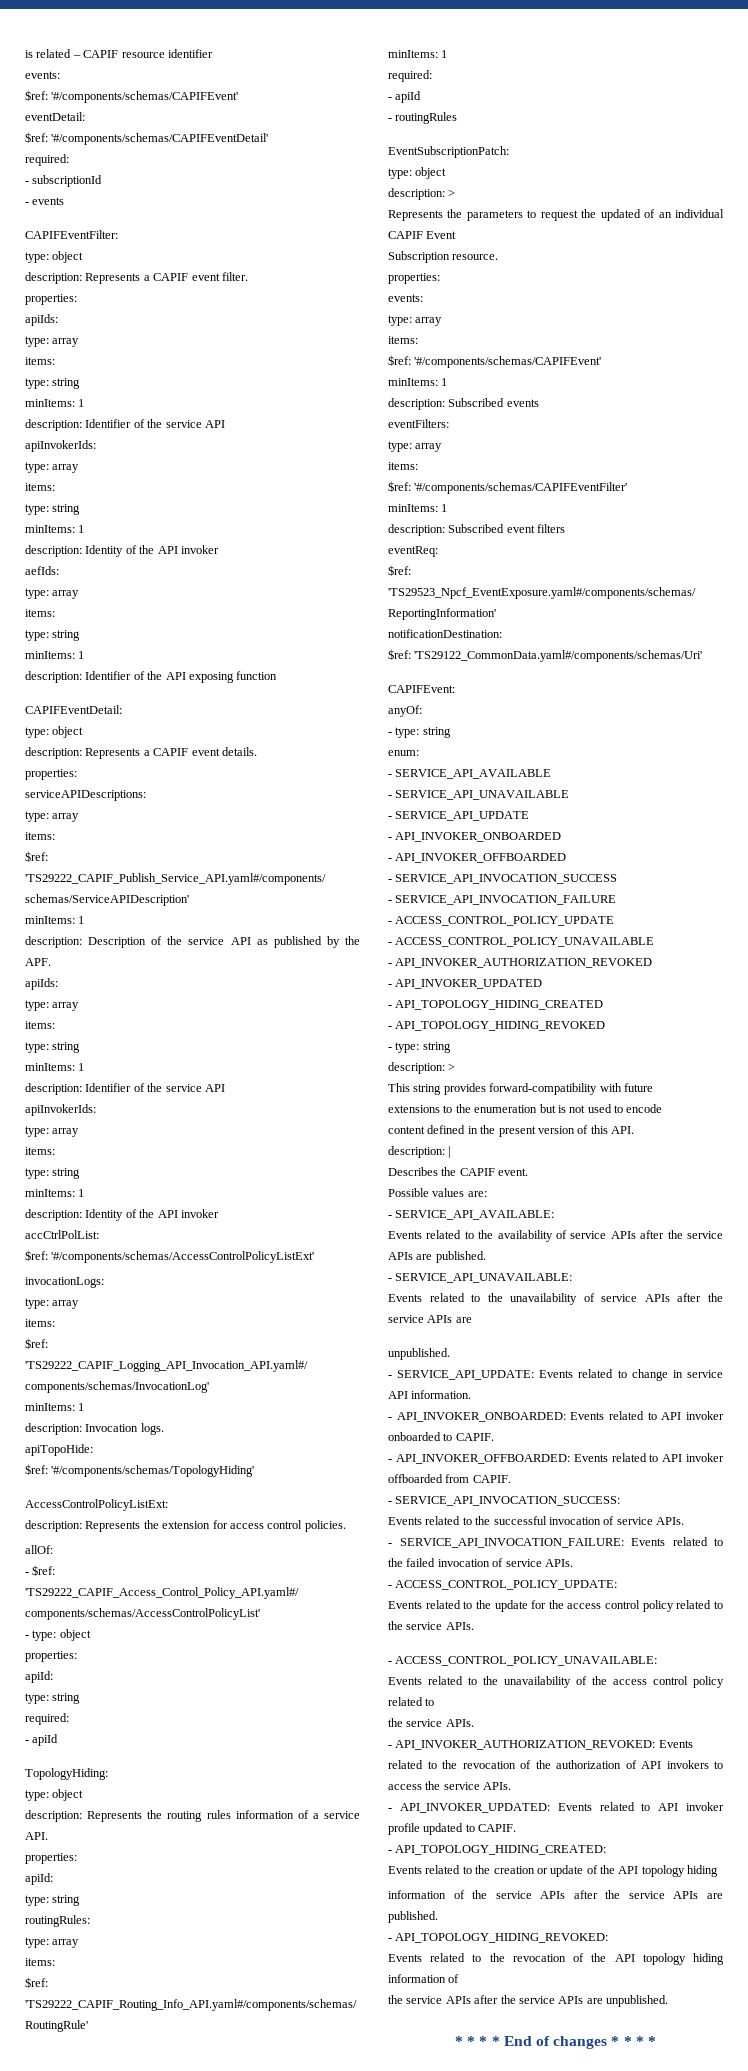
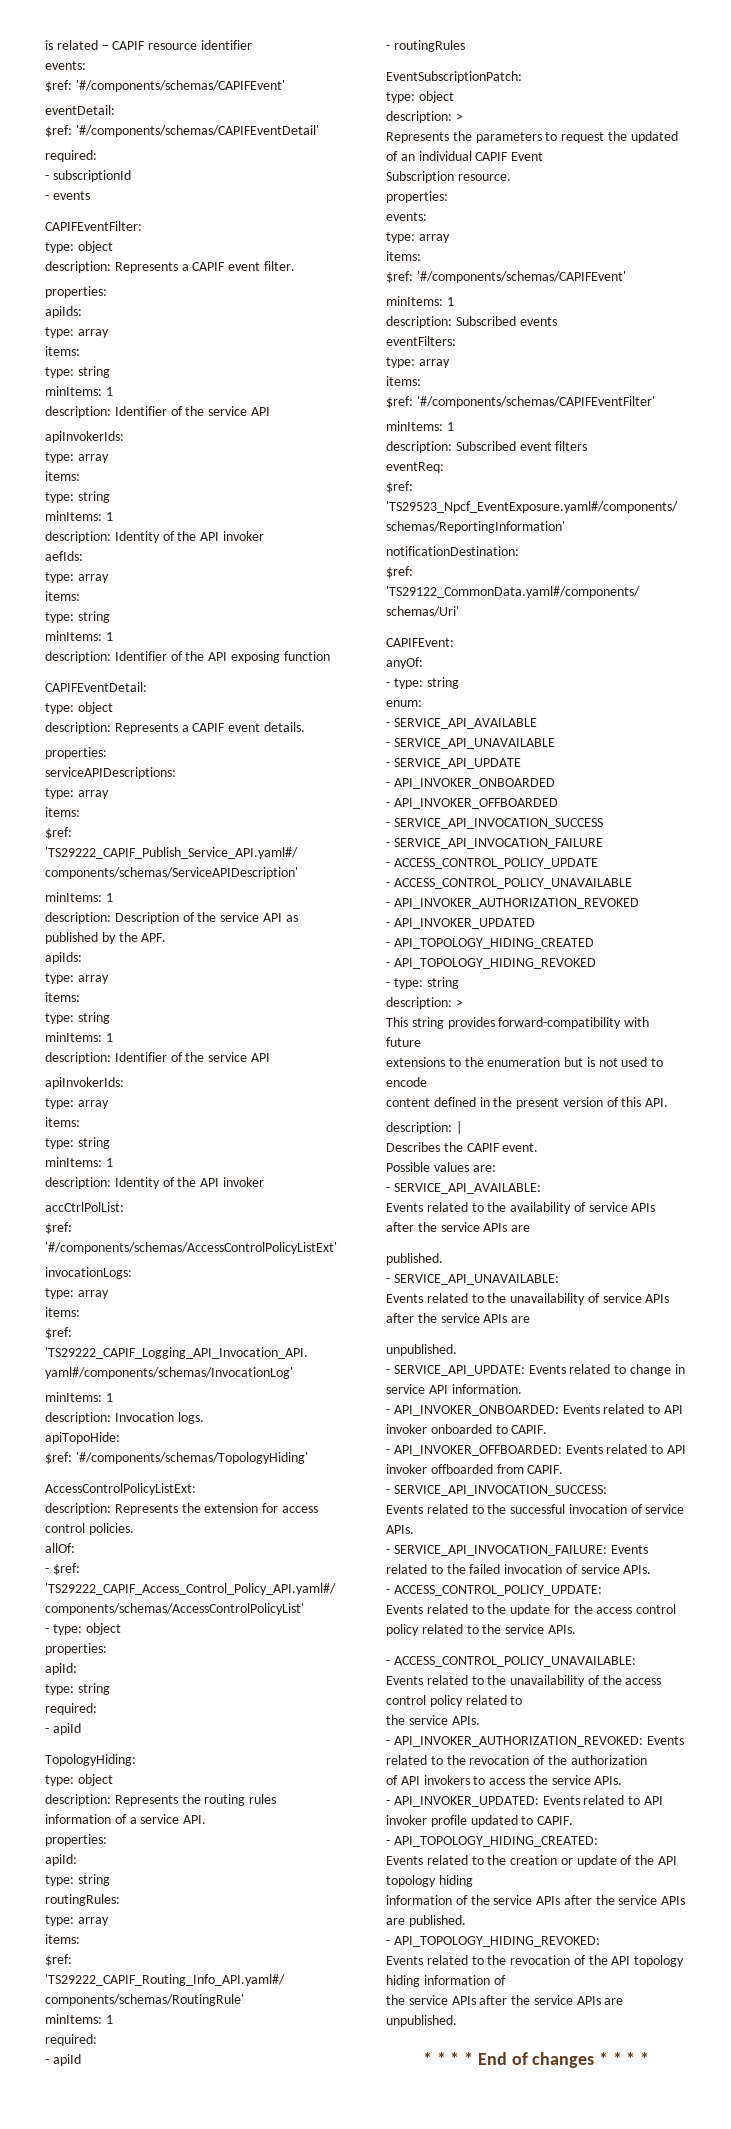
- Events related to the availability of service APIs after the service APIs are published.
+ Events related to the availability of service APIs after the service APIs are
+ published.
- - API_INVOKER_AUTHORIZATION_REVOKED: Events related to the revocation of the authorization of API invokers to access the service APIs.
+ - API_INVOKER_AUTHORIZATION_REVOKED: Events related to the revocation of the authorization
+ of API invokers to access the service APIs.

